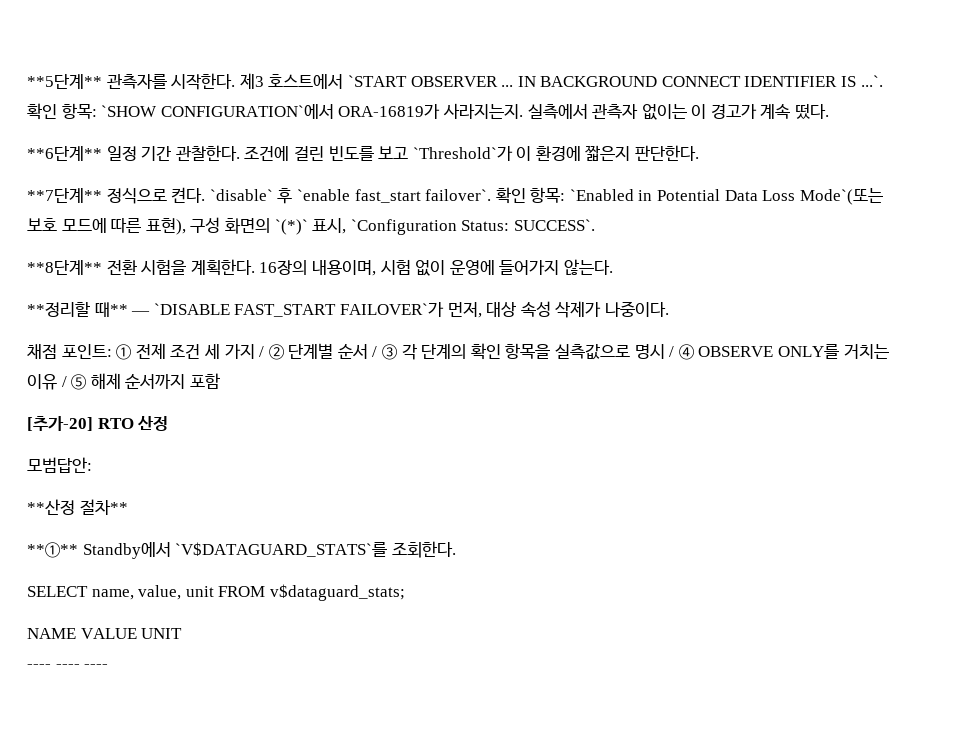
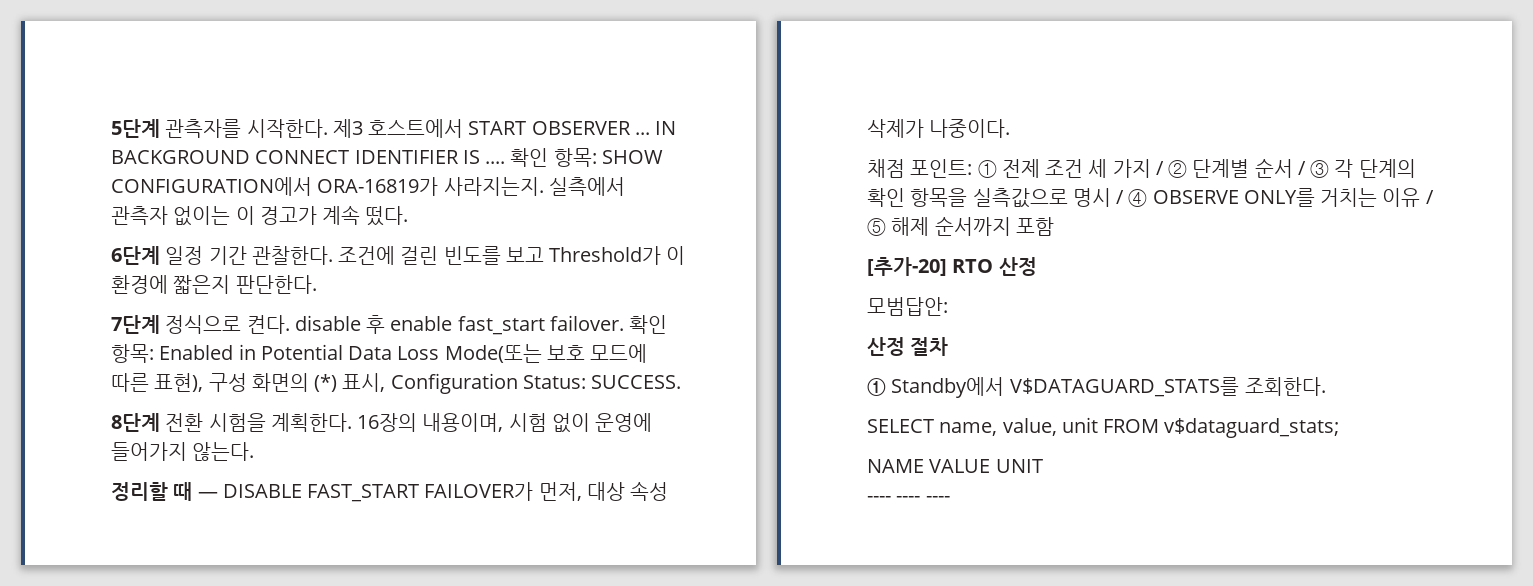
- **5단계** 관측자를 시작한다.
+ 5단계 관측자를 시작한다.
- 제3 호스트에서 `START OBSERVER ...
+ 제3 호스트에서 START OBSERVER ...
- IN BACKGROUND CONNECT IDENTIFIER IS ...`. 확인 항목: `SHOW CONFIGURATION`에서 ORA-16819가 사라지는지.
+ IN BACKGROUND CONNECT IDENTIFIER IS .... 확인 항목: SHOW CONFIGURATION에서 ORA-16819가 사라지는지.
- **6단계** 일정 기간 관찰한다.
+ 6단계 일정 기간 관찰한다.
- 조건에 걸린 빈도를 보고 `Threshold`가 이 환경에 짧은지 판단한다.
+ 조건에 걸린 빈도를 보고 Threshold가 이 환경에 짧은지 판단한다.
- **7단계** 정식으로 켠다. `disable` 후 `enable fast_start failover`. 확인 항목: `Enabled in Potential Data Loss Mode`(또는 보호 모드에 따른 표현), 구성 화면의 `(*)` 표시, `Configuration Status: SUCCESS`.
- **8단계** 전환 시험을 계획한다.
+ 7단계 정식으로 켠다. disable 후 enable fast_start failover. 확인 항목: Enabled in Potential Data Loss Mode(또는 보호 모드에 따른 표현), 구성 화면의 (*) 표시, Configuration Status: SUCCESS.
+ 8단계 전환 시험을 계획한다.
- **정리할 때** — `DISABLE FAST_START FAILOVER`가 먼저, 대상 속성 삭제가 나중이다.
+ 정리할 때 — DISABLE FAST_START FAILOVER가 먼저, 대상 속성 삭제가 나중이다.
- **산정 절차**
- **①** Standby에서 `V$DATAGUARD_STATS`를 조회한다.
+ 산정 절차
+ ① Standby에서 V$DATAGUARD_STATS를 조회한다.

